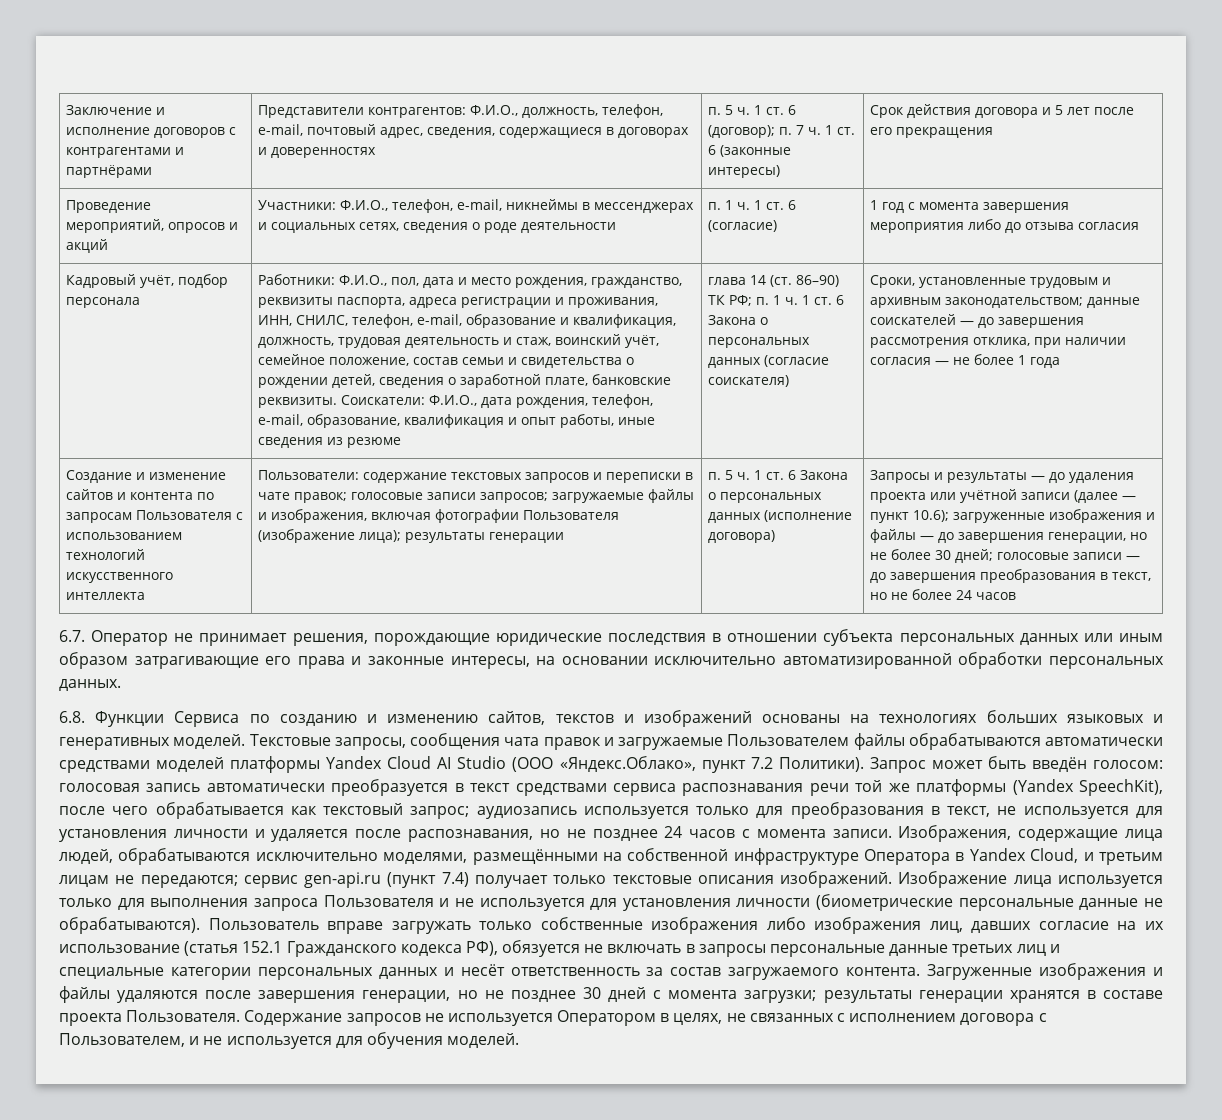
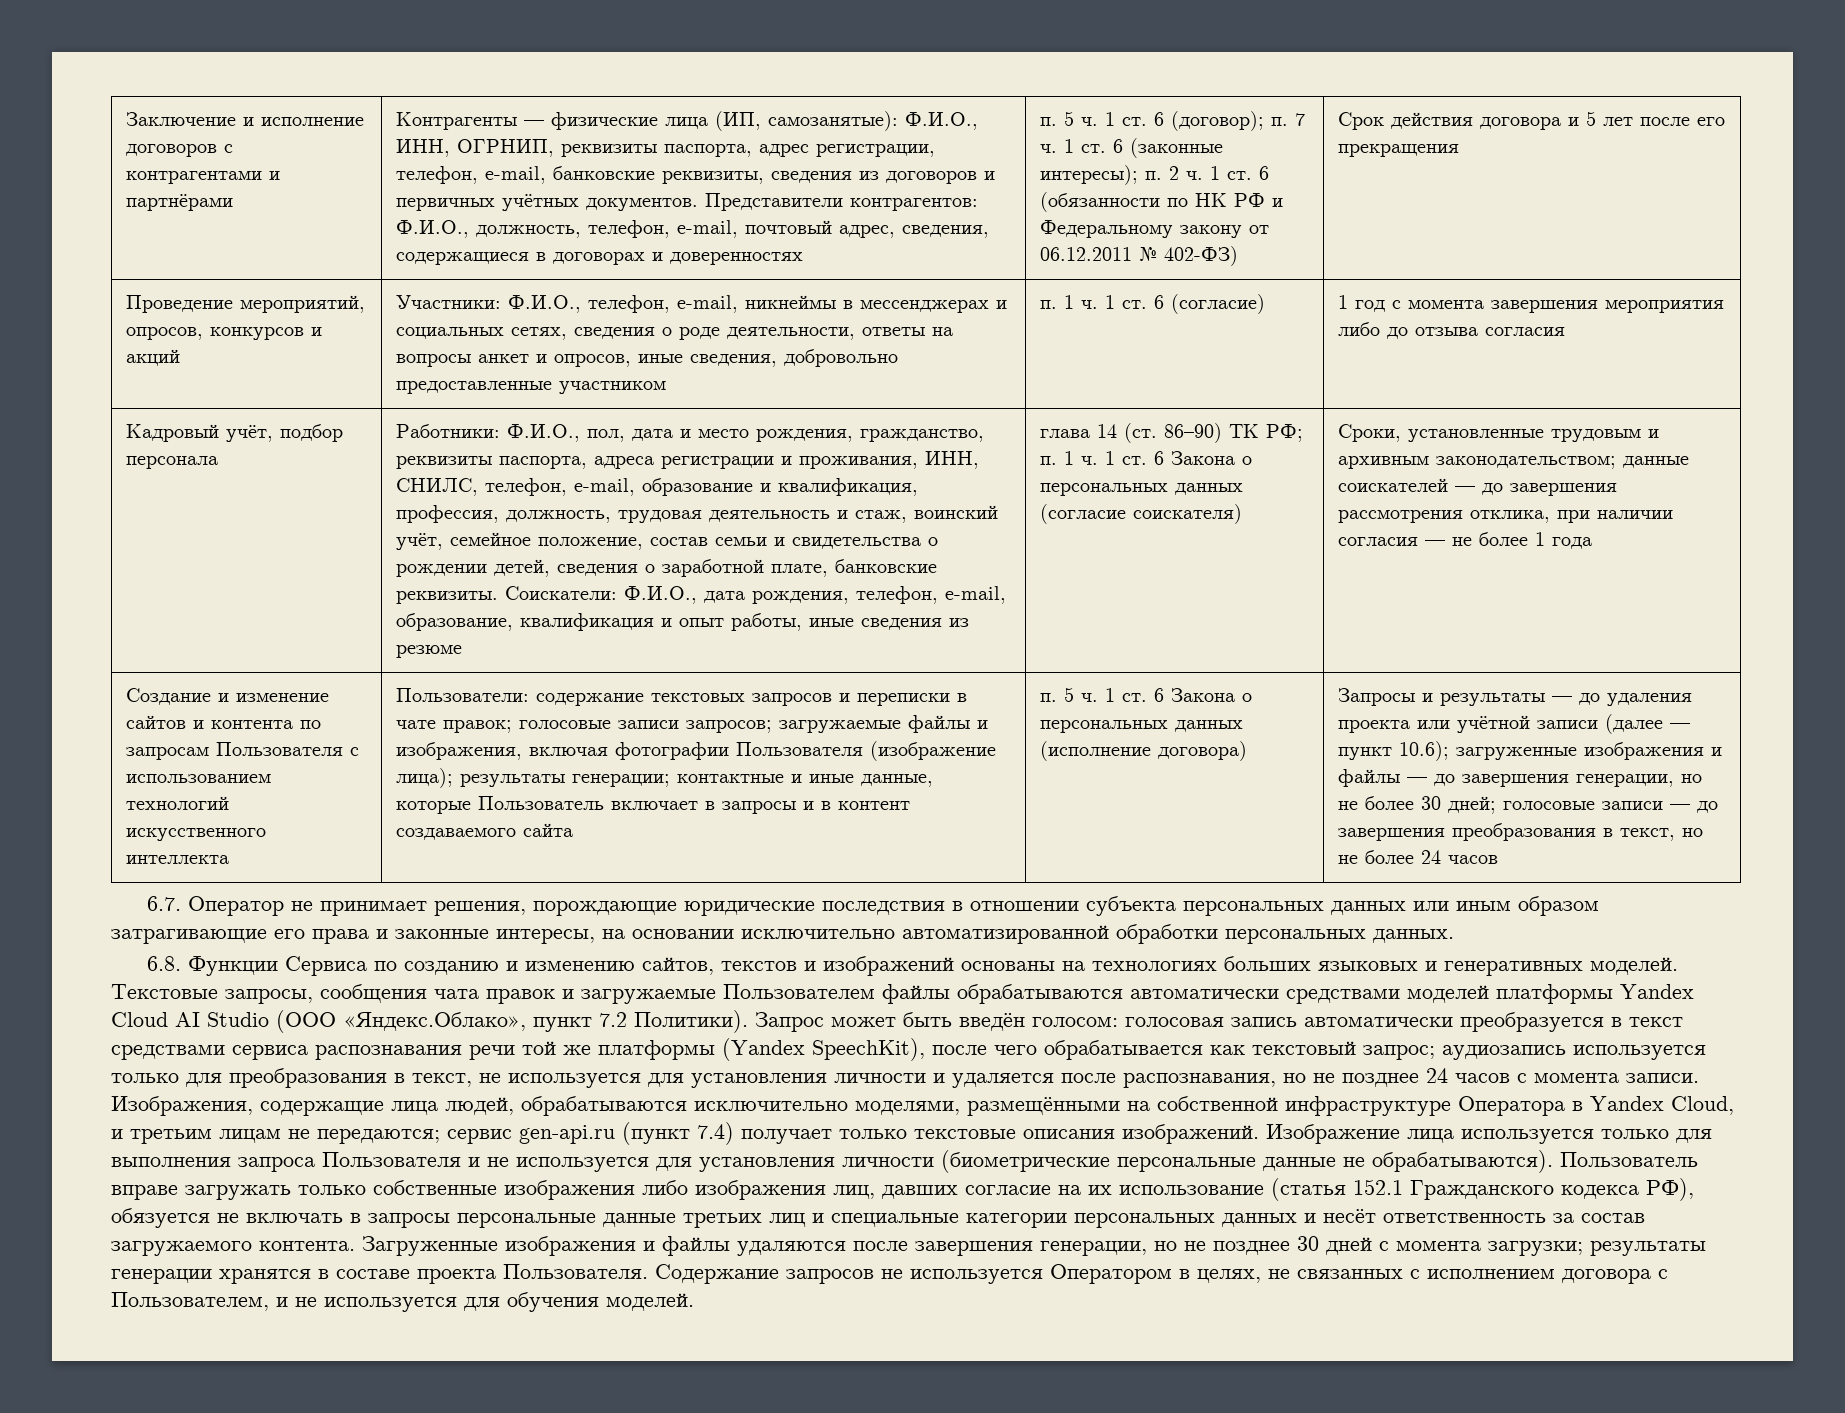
+ Контрагенты — физические лица (ИП, самозанятые): Ф.И.О., ИНН, ОГРНИП, реквизиты паспорта, адрес регистрации, телефон, e-mail, банковские реквизиты, сведения из договоров и первичных учётных документов.
- п. 5 ч. 1 ст. 6 (договор); п. 7 ч. 1 ст. 6 (законные интересы)
+ п. 5 ч. 1 ст. 6 (договор); п. 7 ч. 1 ст. 6 (законные интересы); п. 2 ч. 1 ст. 6 (обязанности по НК РФ и Федеральному закону от 06.12.2011 № 402-ФЗ)
- Проведение мероприятий, опросов и акций
+ Проведение мероприятий, опросов, конкурсов и акций
- Участники: Ф.И.О., телефон, e-mail, никнеймы в мессенджерах и социальных сетях, сведения о роде деятельности
+ Участники: Ф.И.О., телефон, e-mail, никнеймы в мессенджерах и социальных сетях, сведения о роде деятельности, ответы на вопросы анкет и опросов, иные сведения, добровольно предоставленные участником
- Работники: Ф.И.О., пол, дата и место рождения, гражданство, реквизиты паспорта, адреса регистрации и проживания, ИНН, СНИЛС, телефон, e-mail, образование и квалификация, должность, трудовая деятельность и стаж, воинский учёт, семейное положение, состав семьи и свидетельства о рождении детей, сведения о заработной плате, банковские реквизиты.
+ Работники: Ф.И.О., пол, дата и место рождения, гражданство, реквизиты паспорта, адреса регистрации и проживания, ИНН, СНИЛС, телефон, e-mail, образование и квалификация, профессия, должность, трудовая деятельность и стаж, воинский учёт, семейное положение, состав семьи и свидетельства о рождении детей, сведения о заработной плате, банковские реквизиты.
- Пользователи: содержание текстовых запросов и переписки в чате правок; голосовые записи запросов; загружаемые файлы и изображения, включая фотографии Пользователя (изображение лица); результаты генерации
+ Пользователи: содержание текстовых запросов и переписки в чате правок; голосовые записи запросов; загружаемые файлы и изображения, включая фотографии Пользователя (изображение лица); результаты генерации; контактные и иные данные, которые Пользователь включает в запросы и в контент создаваемого сайта

